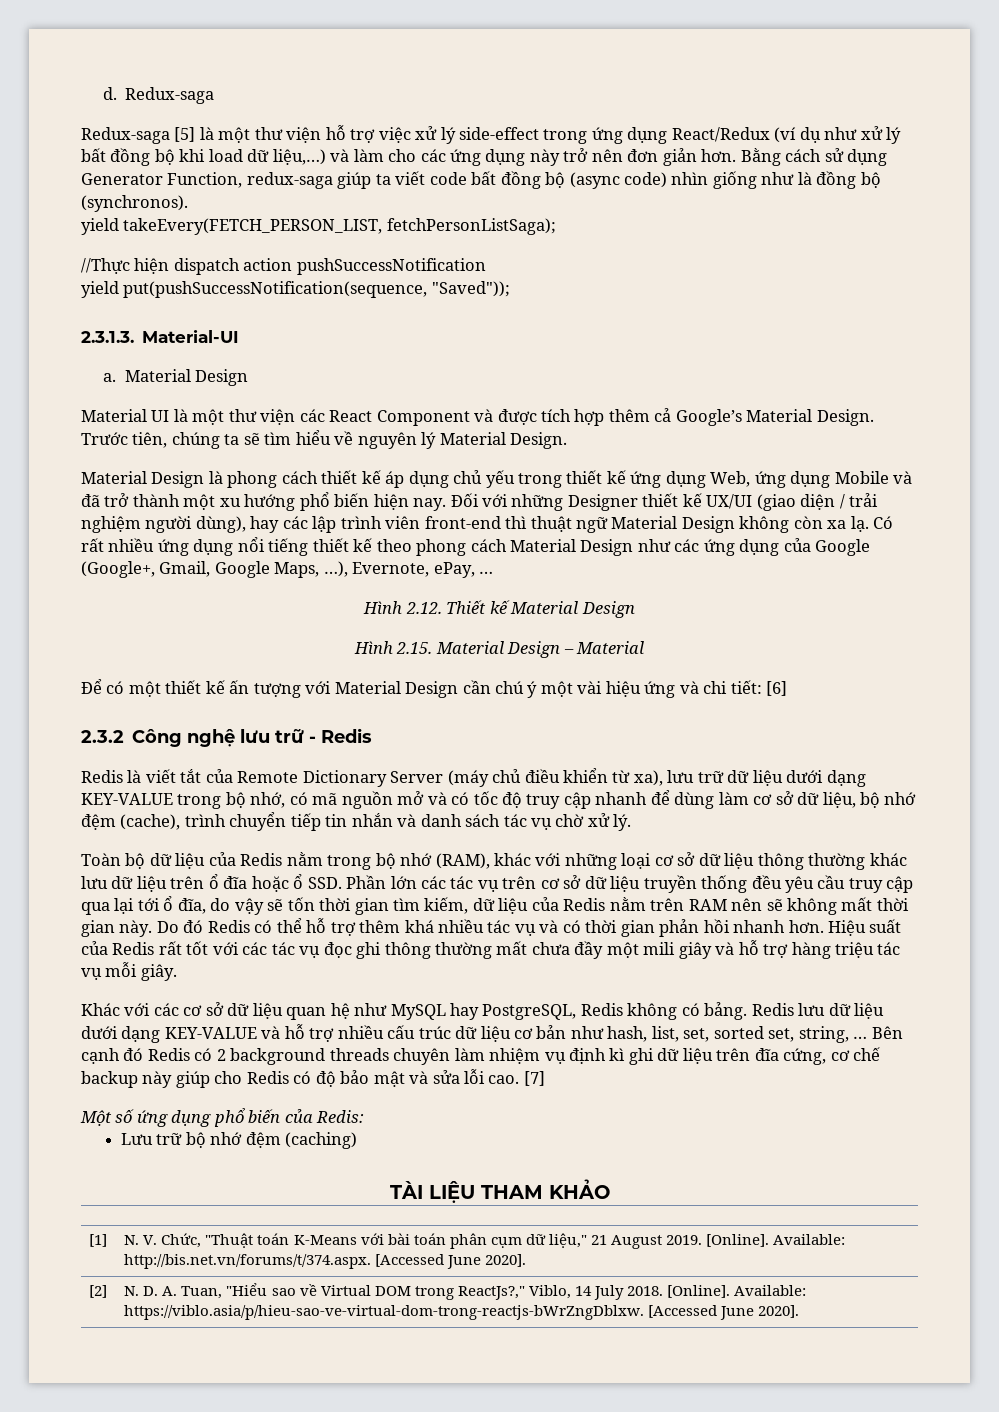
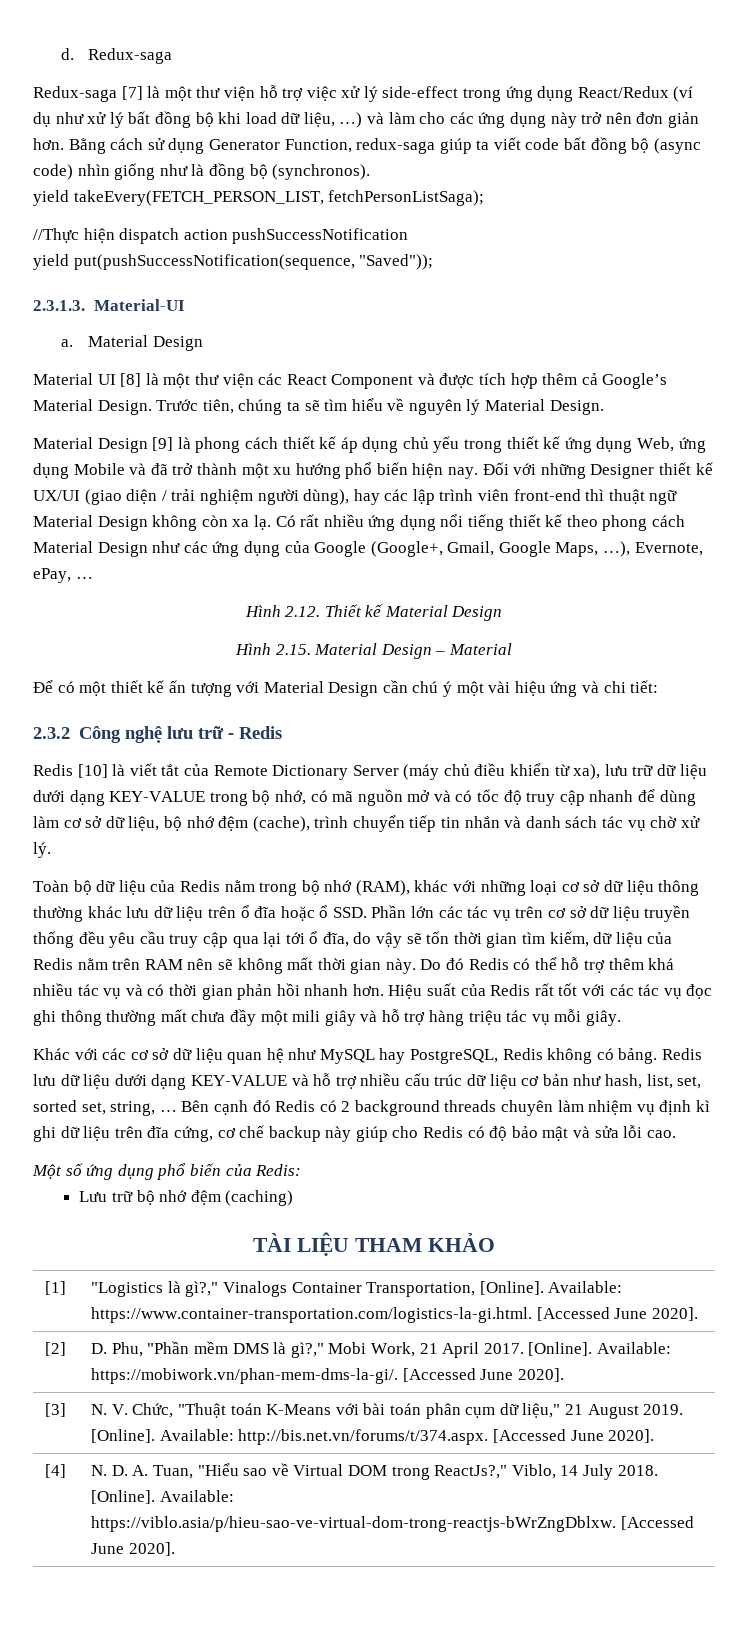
- Redux-saga [5] là một thư viện hỗ trợ việc xử lý side-effect trong ứng dụng React/Redux (ví dụ như xử lý bất đồng bộ khi load dữ liệu,…) và làm cho các ứng dụng này trở nên đơn giản hơn.
+ Redux-saga [7] là một thư viện hỗ trợ việc xử lý side-effect trong ứng dụng React/Redux (ví dụ như xử lý bất đồng bộ khi load dữ liệu, …) và làm cho các ứng dụng này trở nên đơn giản hơn.
- Material UI là một thư viện các React Component và được tích hợp thêm cả Google’s Material Design.
+ Material UI [8] là một thư viện các React Component và được tích hợp thêm cả Google’s Material Design.
- Material Design là phong cách thiết kế áp dụng chủ yếu trong thiết kế ứng dụng Web, ứng dụng Mobile và đã trở thành một xu hướng phổ biến hiện nay.
+ Material Design [9] là phong cách thiết kế áp dụng chủ yếu trong thiết kế ứng dụng Web, ứng dụng Mobile và đã trở thành một xu hướng phổ biến hiện nay.
- Để có một thiết kế ấn tượng với Material Design cần chú ý một vài hiệu ứng và chi tiết: [6]
+ Để có một thiết kế ấn tượng với Material Design cần chú ý một vài hiệu ứng và chi tiết:
- Redis là viết tắt của Remote Dictionary Server (máy chủ điều khiển từ xa), lưu trữ dữ liệu dưới dạng KEY-VALUE trong bộ nhớ, có mã nguồn mở và có tốc độ truy cập nhanh để dùng làm cơ sở dữ liệu, bộ nhớ đệm (cache), trình chuyển tiếp tin nhắn và danh sách tác vụ chờ xử lý.
+ Redis [10] là viết tắt của Remote Dictionary Server (máy chủ điều khiển từ xa), lưu trữ dữ liệu dưới dạng KEY-VALUE trong bộ nhớ, có mã nguồn mở và có tốc độ truy cập nhanh để dùng làm cơ sở dữ liệu, bộ nhớ đệm (cache), trình chuyển tiếp tin nhắn và danh sách tác vụ chờ xử lý.
- [7]
- [1] | N. V. Chức, "Thuật toán K-Means với bài toán phân cụm dữ liệu," 21 August 2019. [Online]. Available: http://bis.net.vn/forums/t/374.aspx. [Accessed June 2020].
+ [1] | "Logistics là gì?," Vinalogs Container Transportation, [Online]. Available: https://www.container-transportation.com/logistics-la-gi.html. [Accessed June 2020].
+ [2] | D. Phu, "Phần mềm DMS là gì?," Mobi Work, 21 April 2017. [Online]. Available: https://mobiwork.vn/phan-mem-dms-la-gi/. [Accessed June 2020].
+ [3] | N. V. Chức, "Thuật toán K-Means với bài toán phân cụm dữ liệu," 21 August 2019. [Online]. Available: http://bis.net.vn/forums/t/374.aspx. [Accessed June 2020].
- [2] | N. D. A. Tuan, "Hiểu sao về Virtual DOM trong ReactJs?," Viblo, 14 July 2018. [Online]. Available: https://viblo.asia/p/hieu-sao-ve-virtual-dom-trong-reactjs-bWrZngDblxw. [Accessed June 2020].
+ [4] | N. D. A. Tuan, "Hiểu sao về Virtual DOM trong ReactJs?," Viblo, 14 July 2018. [Online]. Available: https://viblo.asia/p/hieu-sao-ve-virtual-dom-trong-reactjs-bWrZngDblxw. [Accessed June 2020].

